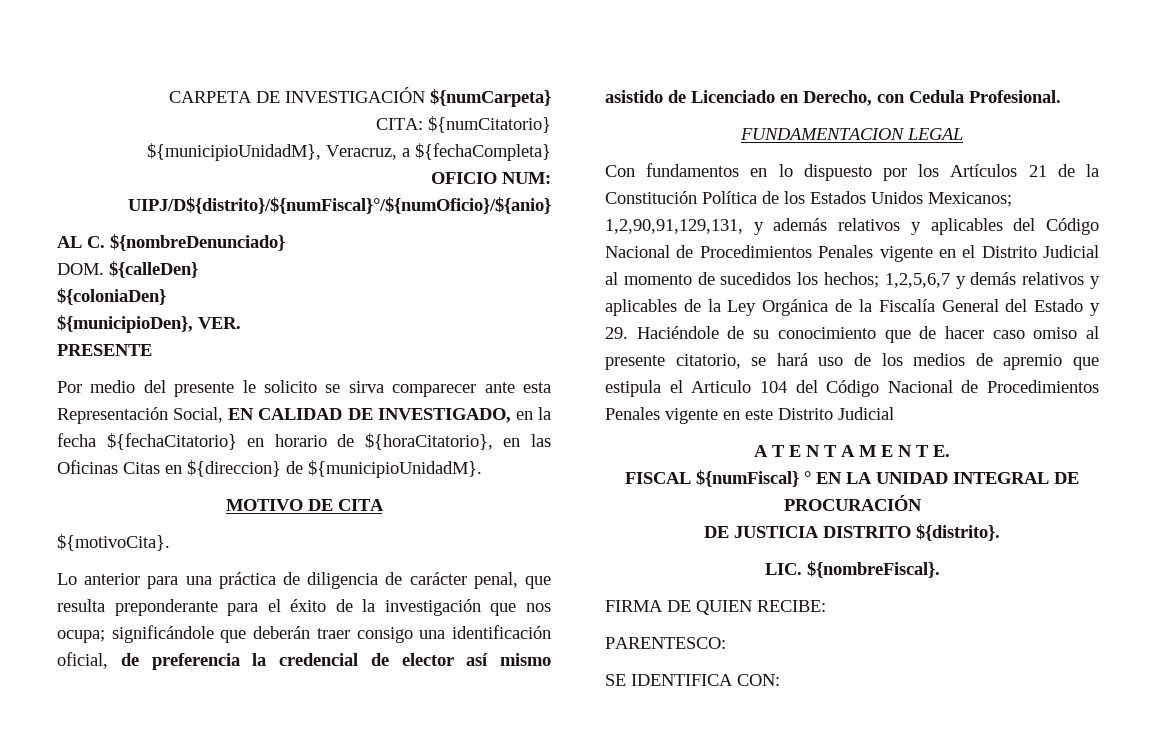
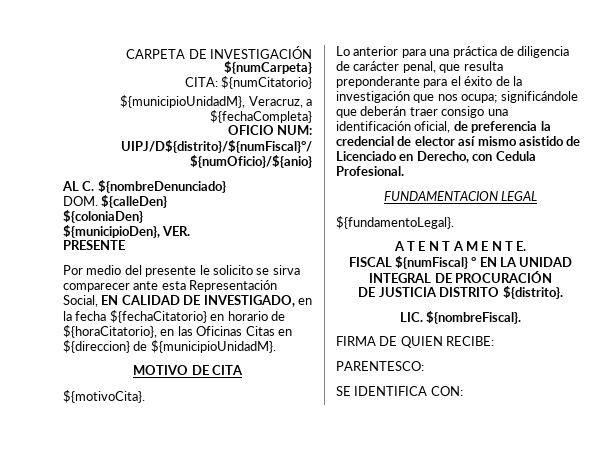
- Con fundamentos en lo dispuesto por los Artículos 21 de la Constitución Política de los Estados Unidos Mexicanos; 1,2,90,91,129,131, y además relativos y aplicables del Código Nacional de Procedimientos Penales vigente en el Distrito Judicial al momento de sucedidos los hechos; 1,2,5,6,7 y demás relativos y aplicables de la Ley Orgánica de la Fiscalía General del Estado y 29. Haciéndole de su conocimiento que de hacer caso omiso al presente citatorio, se hará uso de los medios de apremio que estipula el Articulo 104 del Código Nacional de Procedimientos Penales vigente en este Distrito Judicial
+ ${fundamentoLegal}.

